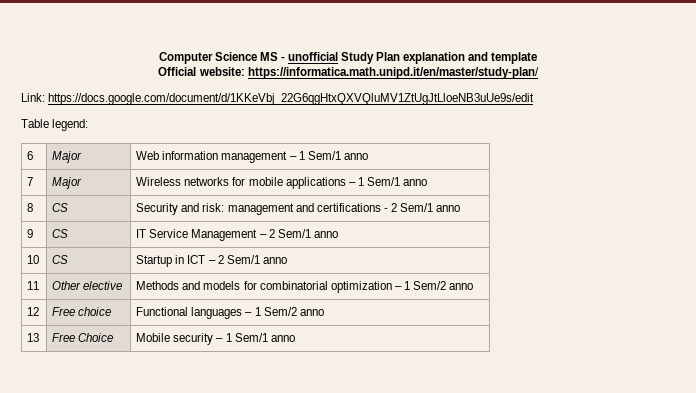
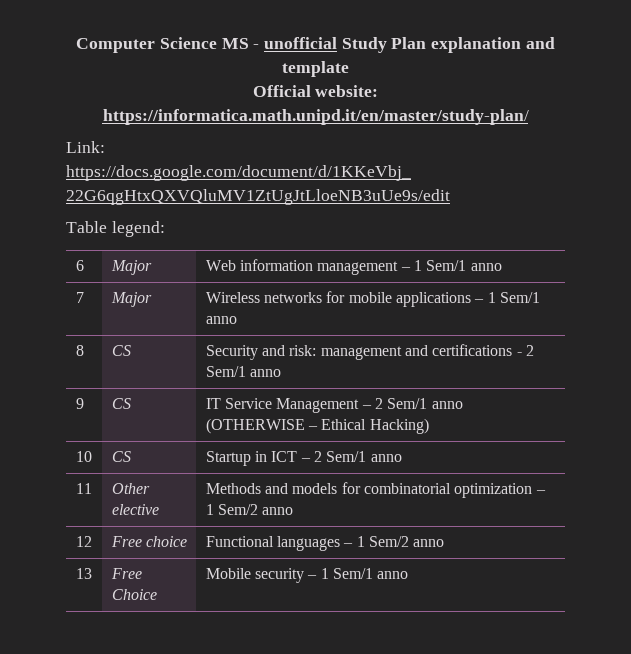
- 9 | CS | IT Service Management – 2 Sem/1 anno
+ 9 | CS | IT Service Management – 2 Sem/1 anno (OTHERWISE – Ethical Hacking)

